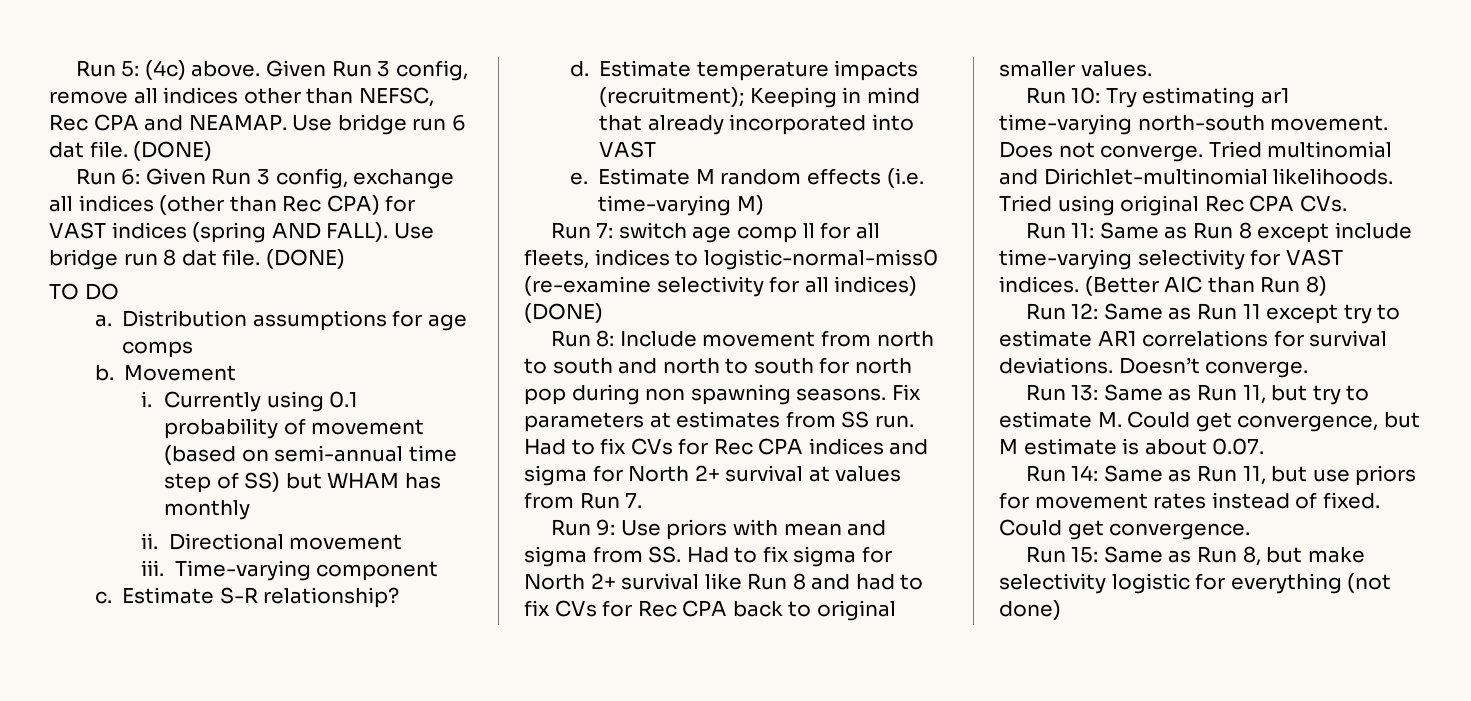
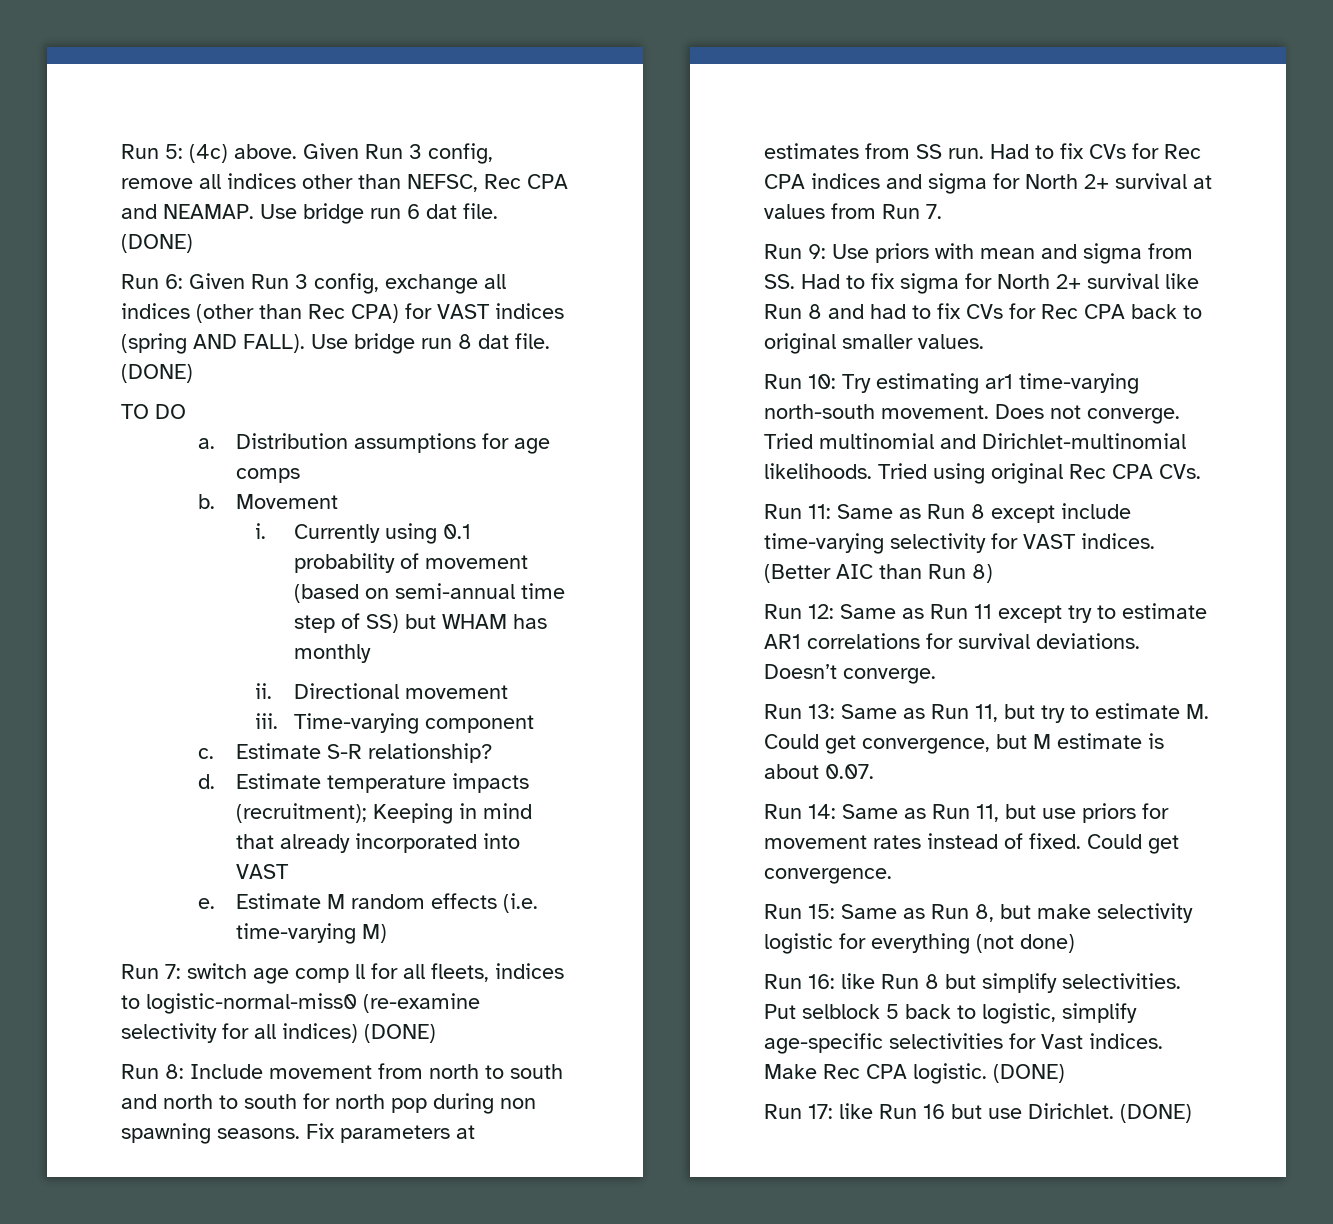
+ Run 16: like Run 8 but simplify selectivities. Put selblock 5 back to logistic, simplify age-specific selectivities for Vast indices. Make Rec CPA logistic. (DONE)
+ Run 17: like Run 16 but use Dirichlet. (DONE)

